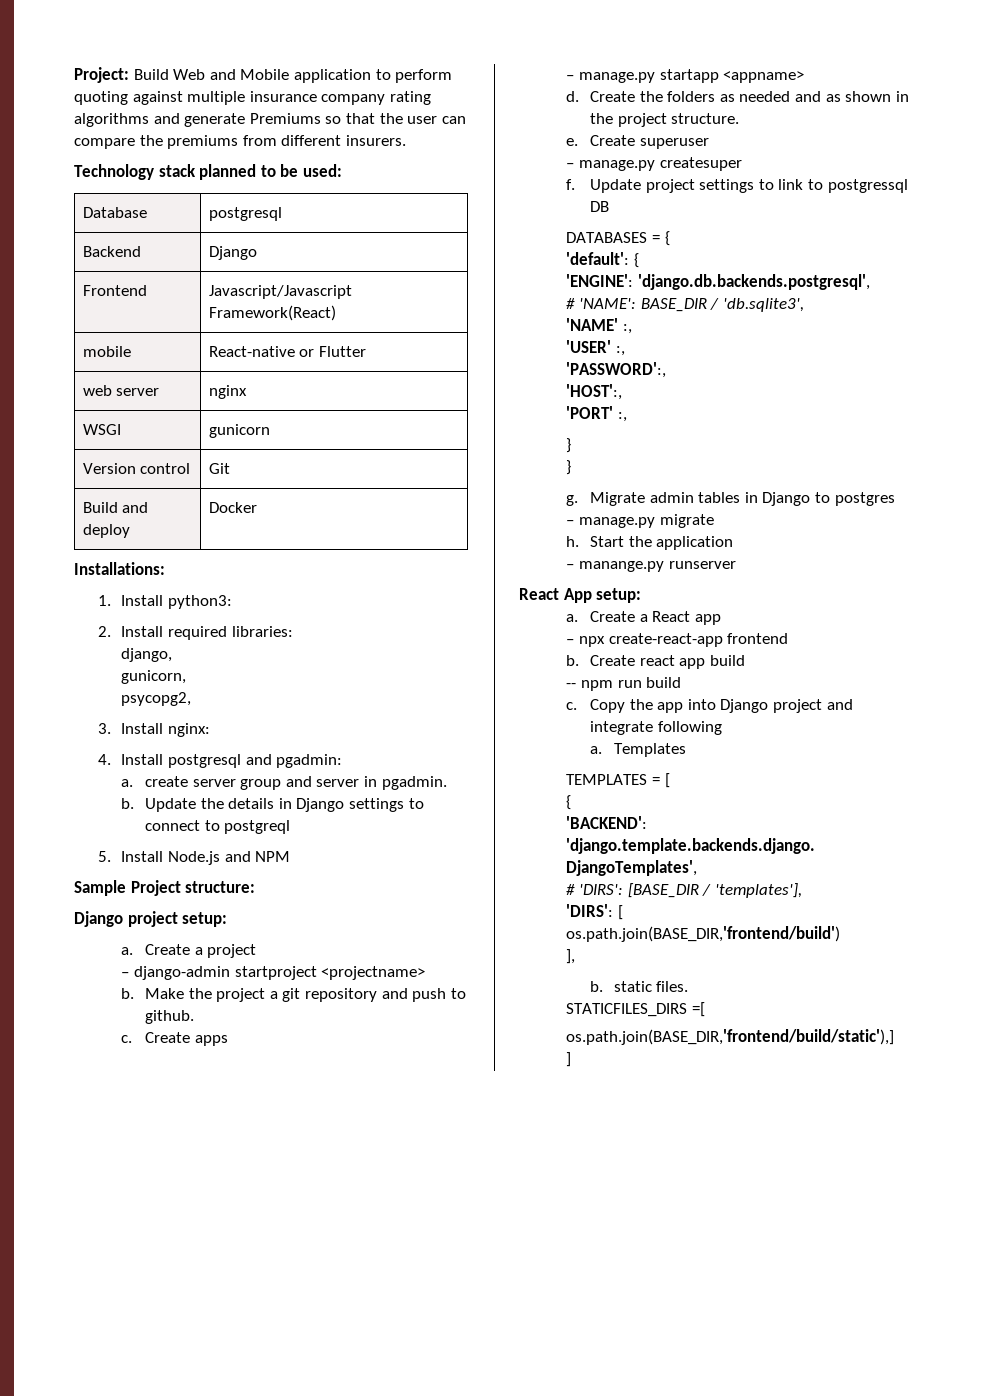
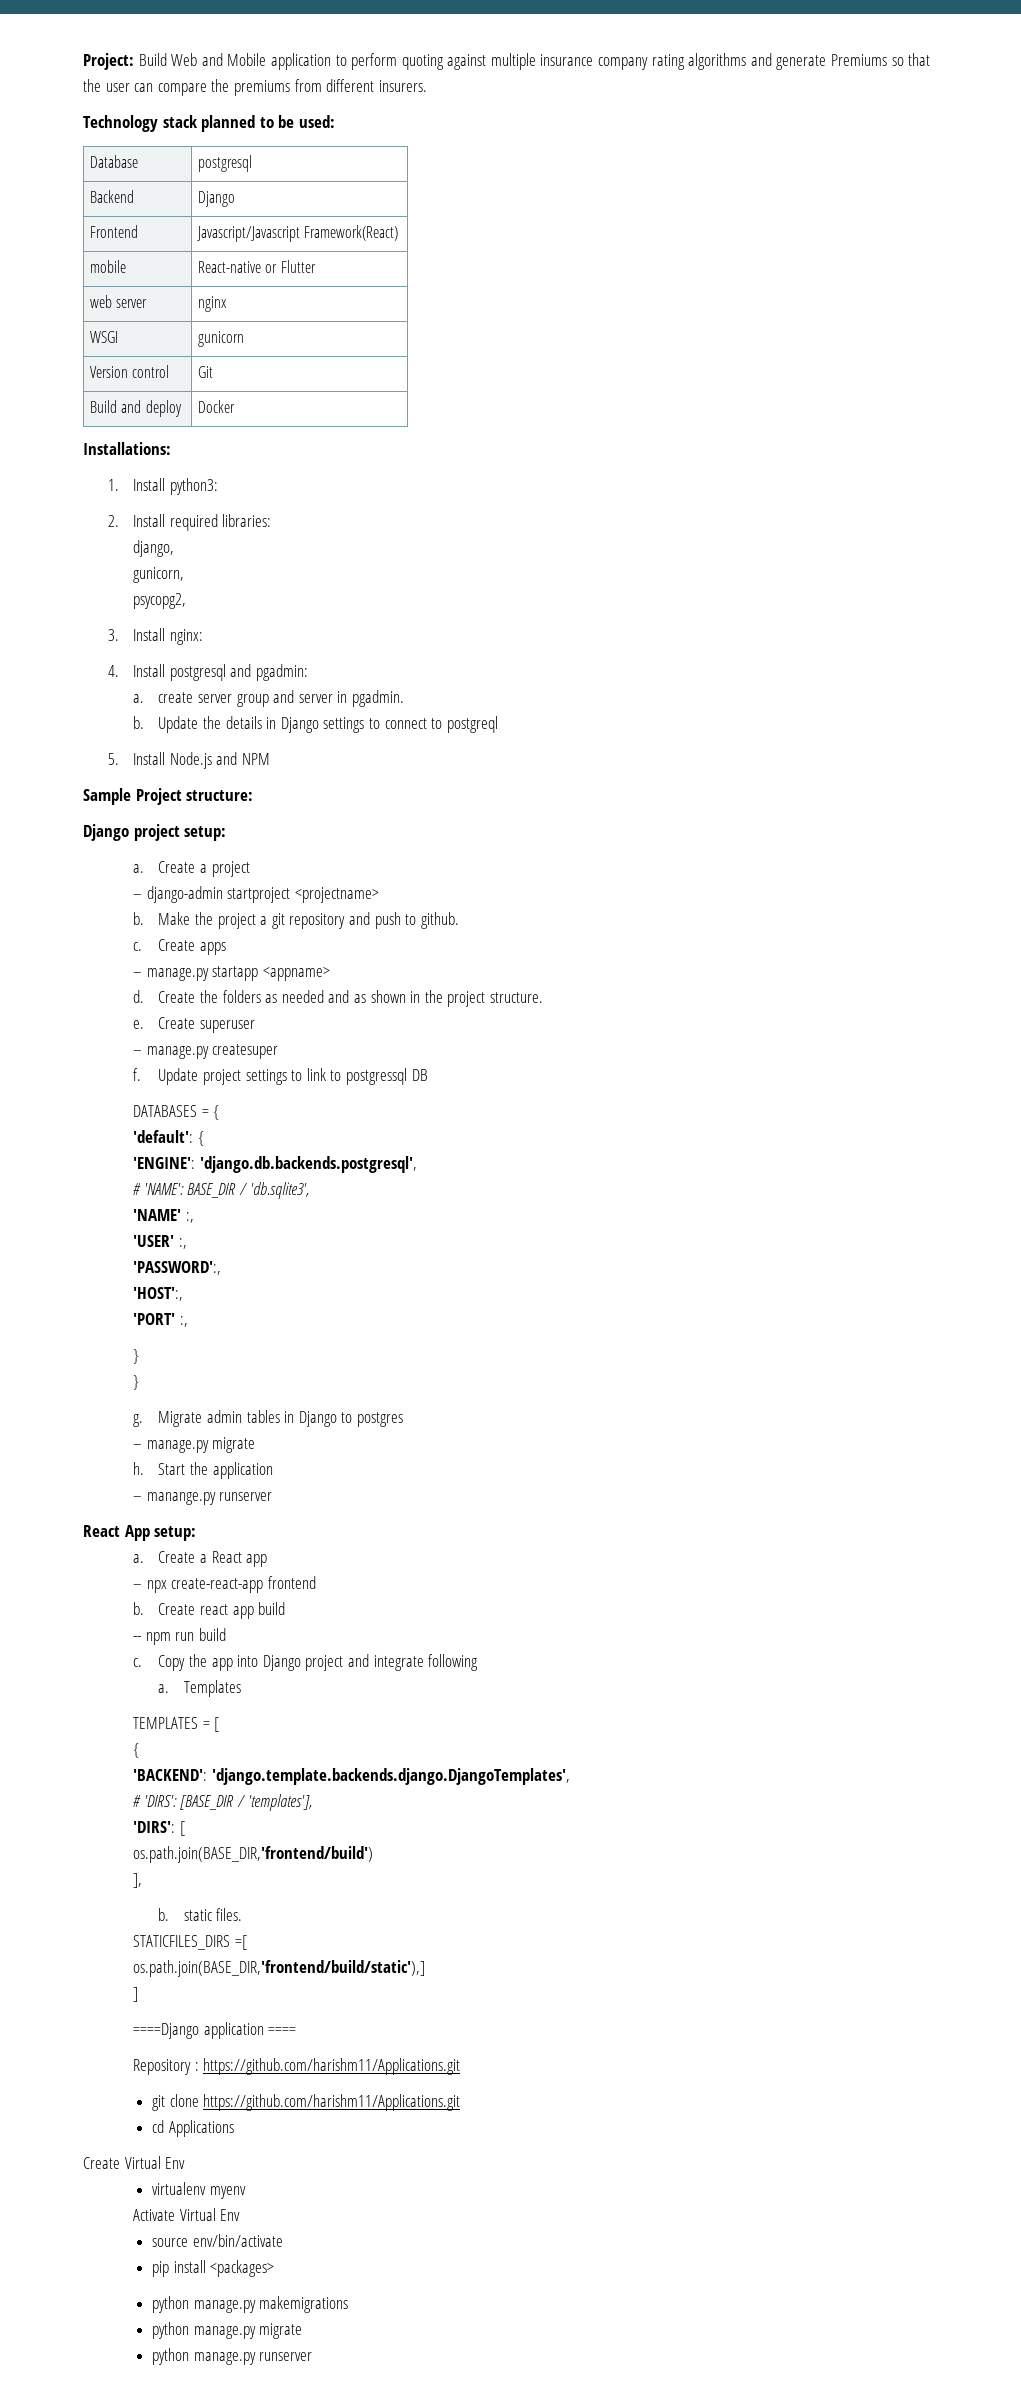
+ ====Django application ====
+ Repository : https://github.com/harishm11/Applications.git
+ git clone https://github.com/harishm11/Applications.git
+ cd Applications
+ Create Virtual Env
+ virtualenv myenv
+ Activate Virtual Env
+ source env/bin/activate
+ pip install <packages>
+ python manage.py makemigrations
+ python manage.py migrate
+ python manage.py runserver

